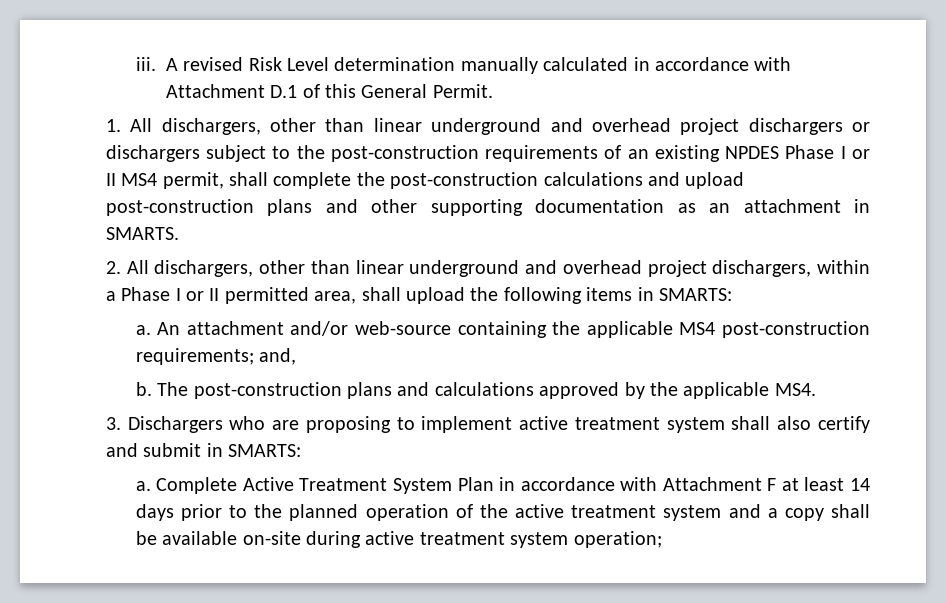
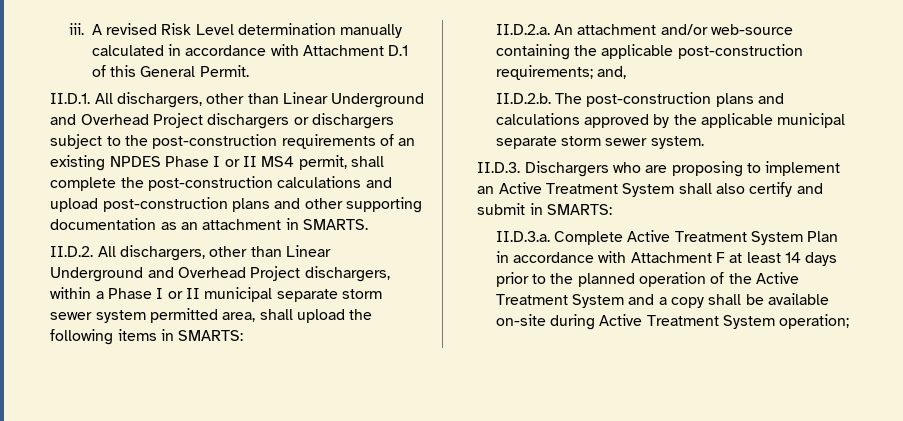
- 1. All dischargers, other than linear underground and overhead project dischargers or dischargers subject to the post-construction requirements of an existing NPDES Phase I or II MS4 permit, shall complete the post-construction calculations and upload post-construction plans and other supporting documentation as an attachment in SMARTS.
+ II.D.1. All dischargers, other than Linear Underground and Overhead Project dischargers or dischargers subject to the post-construction requirements of an existing NPDES Phase I or II MS4 permit, shall complete the post-construction calculations and upload post-construction plans and other supporting documentation as an attachment in SMARTS.
- 2. All dischargers, other than linear underground and overhead project dischargers, within a Phase I or II permitted area, shall upload the following items in SMARTS:
+ II.D.2. All dischargers, other than Linear Underground and Overhead Project dischargers, within a Phase I or II municipal separate storm sewer system permitted area, shall upload the following items in SMARTS:
- a. An attachment and/or web-source containing the applicable MS4 post-construction requirements; and,
+ II.D.2.a. An attachment and/or web-source containing the applicable post-construction requirements; and,
- b. The post-construction plans and calculations approved by the applicable MS4.
- 3. Dischargers who are proposing to implement active treatment system shall also certify and submit in SMARTS:
+ II.D.2.b. The post-construction plans and calculations approved by the applicable municipal separate storm sewer system.
+ II.D.3. Dischargers who are proposing to implement an Active Treatment System shall also certify and submit in SMARTS:
- a. Complete Active Treatment System Plan in accordance with Attachment F at least 14 days prior to the planned operation of the active treatment system and a copy shall be available on-site during active treatment system operation;
+ II.D.3.a. Complete Active Treatment System Plan in accordance with Attachment F at least 14 days prior to the planned operation of the Active Treatment System and a copy shall be available on-site during Active Treatment System operation;

